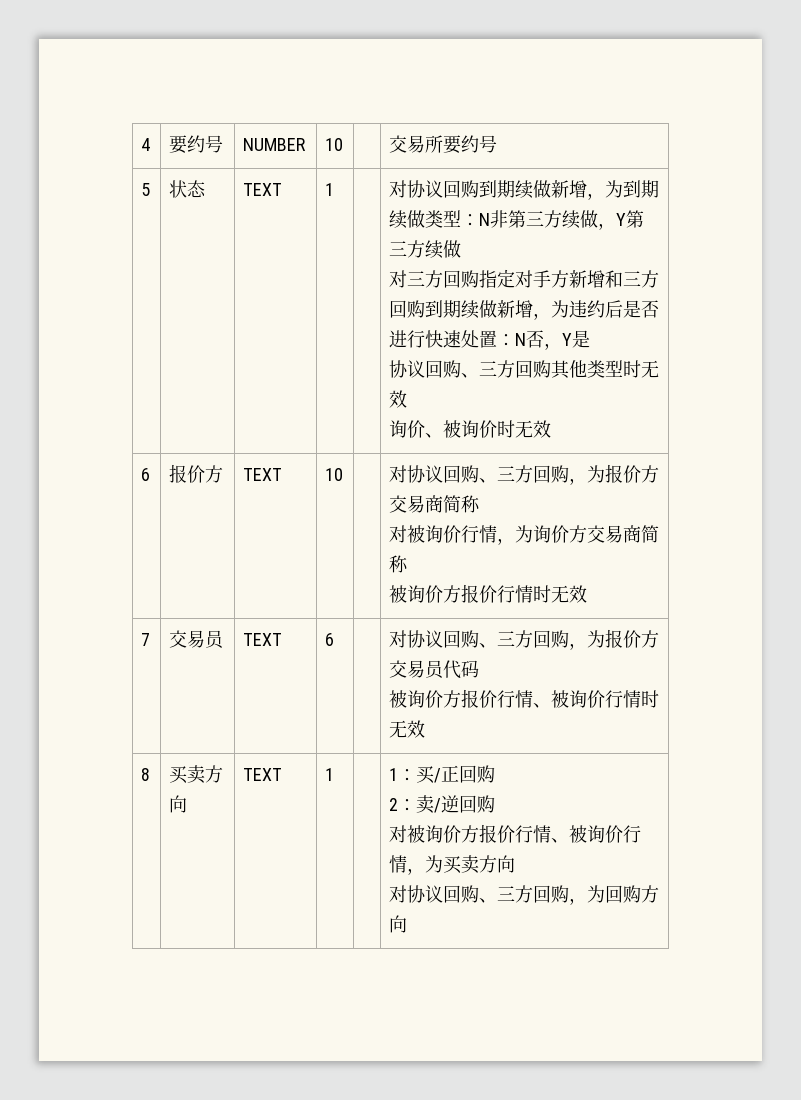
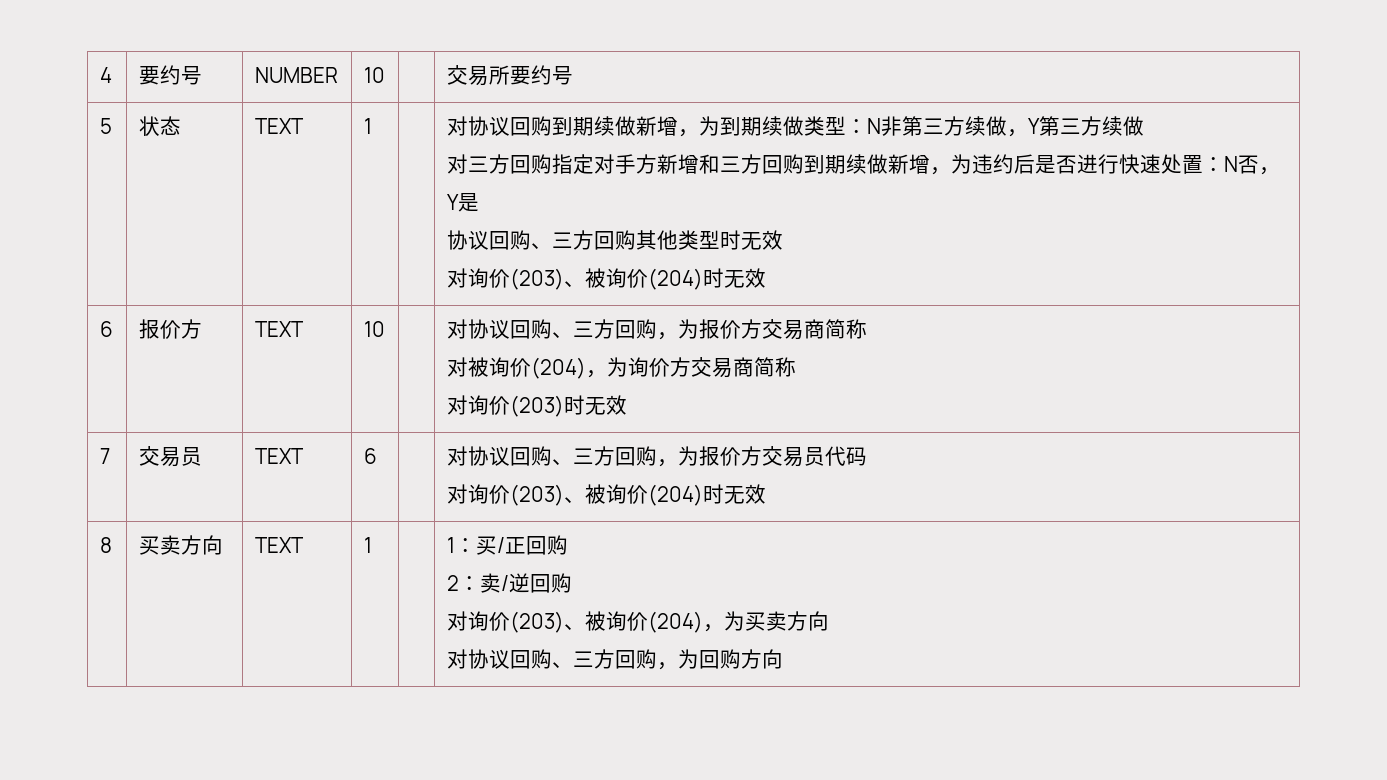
  协议回购、三方回购其他类型时无效
- 询价、被询价时无效
+ 对询价(203)、被询价(204)时无效
  6 | 报价方 | TEXT | 10 | | 对协议回购、三方回购，为报价方交易商简称
- 对被询价行情，为询价方交易商简称
- 被询价方报价行情时无效
+ 对被询价(204)，为询价方交易商简称
+ 对询价(203)时无效
  7 | 交易员 | TEXT | 6 | | 对协议回购、三方回购，为报价方交易员代码
- 被询价方报价行情、被询价行情时无效
+ 对询价(203)、被询价(204)时无效
  8 | 买卖方向 | TEXT | 1 | | 1：买/正回购
  2：卖/逆回购
- 对被询价方报价行情、被询价行情，为买卖方向
+ 对询价(203)、被询价(204)，为买卖方向

